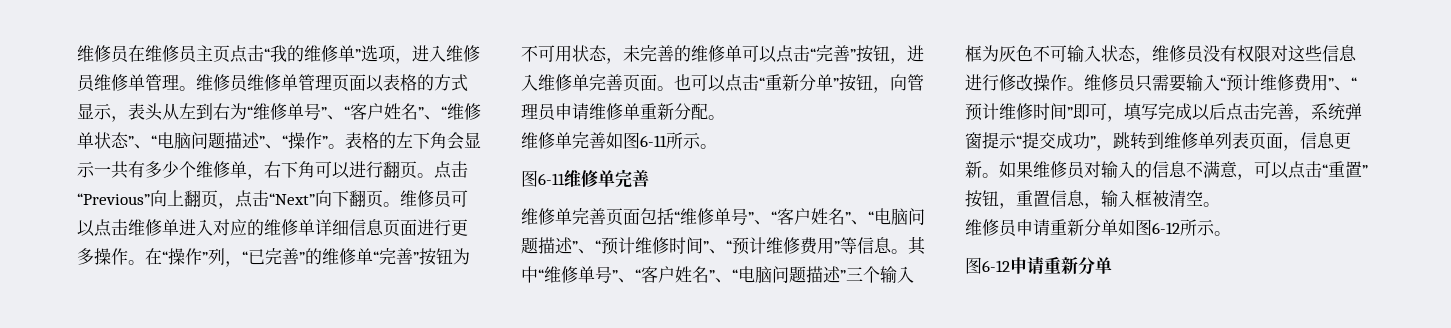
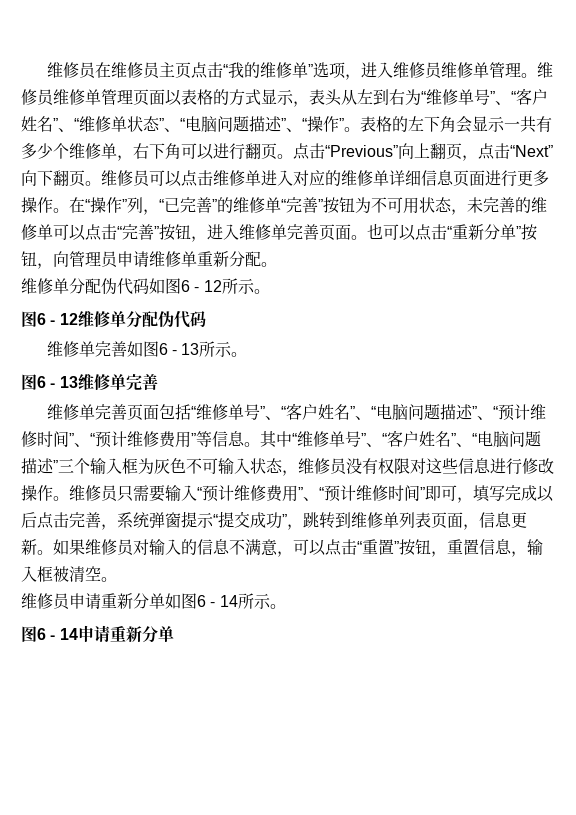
- 维修单完善如图6-11所示。
- 图6-11维修单完善
+ 维修单分配伪代码如图6 - 12所示。
+ 图6 - 12维修单分配伪代码
+ 维修单完善如图6 - 13所示。
+ 图6 - 13维修单完善
- 维修员申请重新分单如图6-12所示。
- 图6-12申请重新分单
+ 维修员申请重新分单如图6 - 14所示。
+ 图6 - 14申请重新分单

